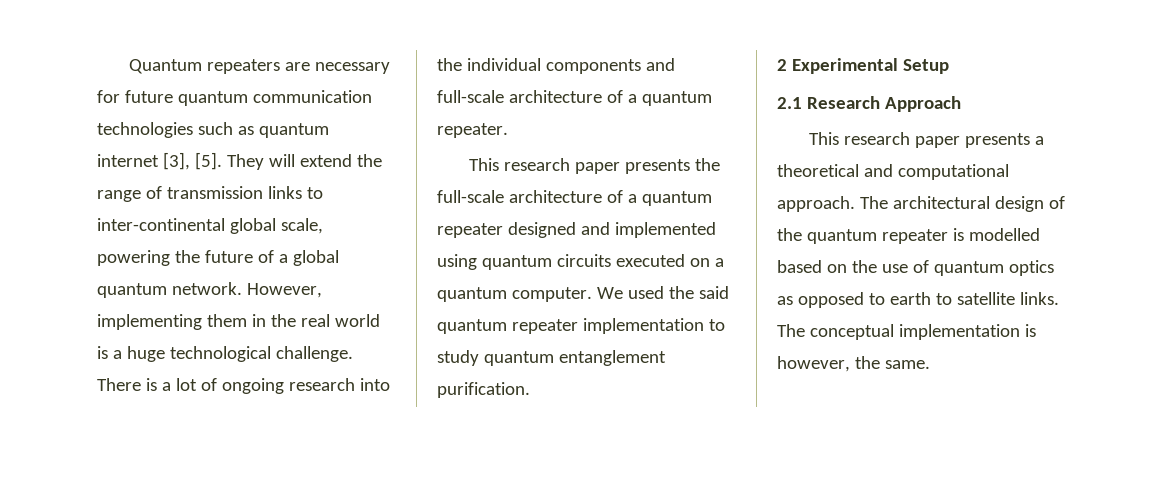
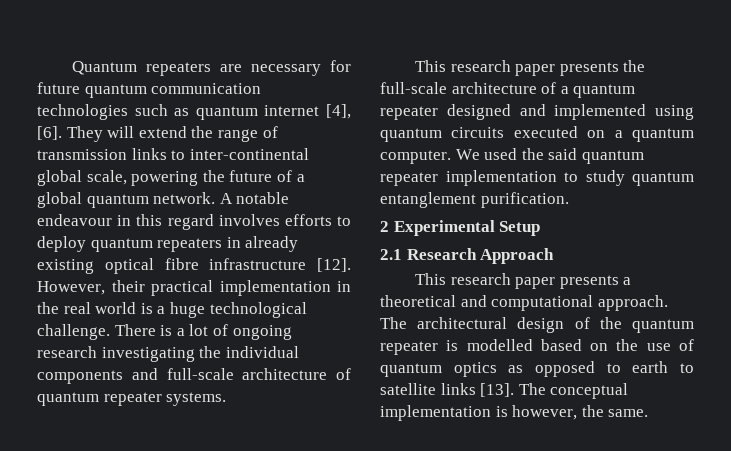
- Quantum repeaters are necessary for future quantum communication technologies such as quantum internet [3], [5].
+ Quantum repeaters are necessary for future quantum communication technologies such as quantum internet [4], [6].
- However, implementing them in the real world is a huge technological challenge.
+ A notable endeavour in this regard involves efforts to deploy quantum repeaters in already existing optical fibre infrastructure [12]. However, their practical implementation in the real world is a huge technological challenge.
- There is a lot of ongoing research into the individual components and full-scale architecture of a quantum repeater.
+ There is a lot of ongoing research investigating the individual components and full-scale architecture of quantum repeater systems.
- The architectural design of the quantum repeater is modelled based on the use of quantum optics as opposed to earth to satellite links.
+ The architectural design of the quantum repeater is modelled based on the use of quantum optics as opposed to earth to satellite links [13].

